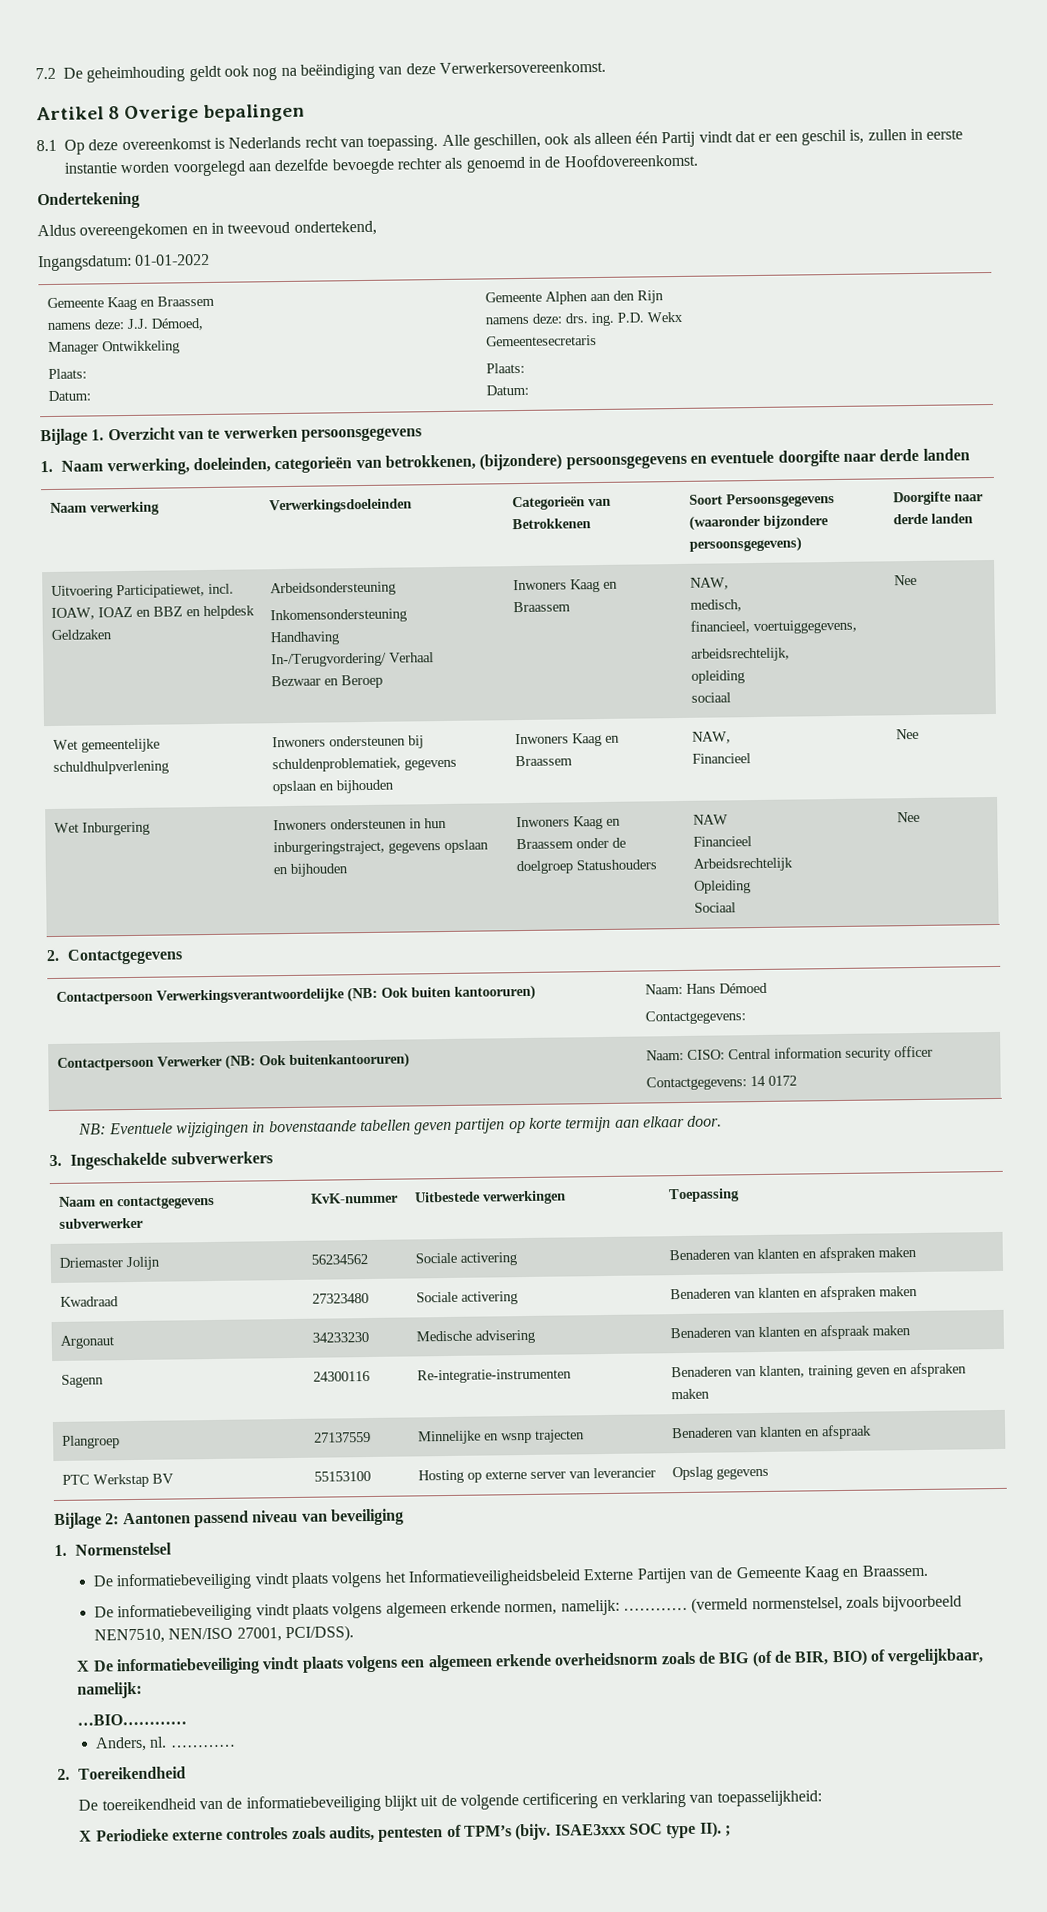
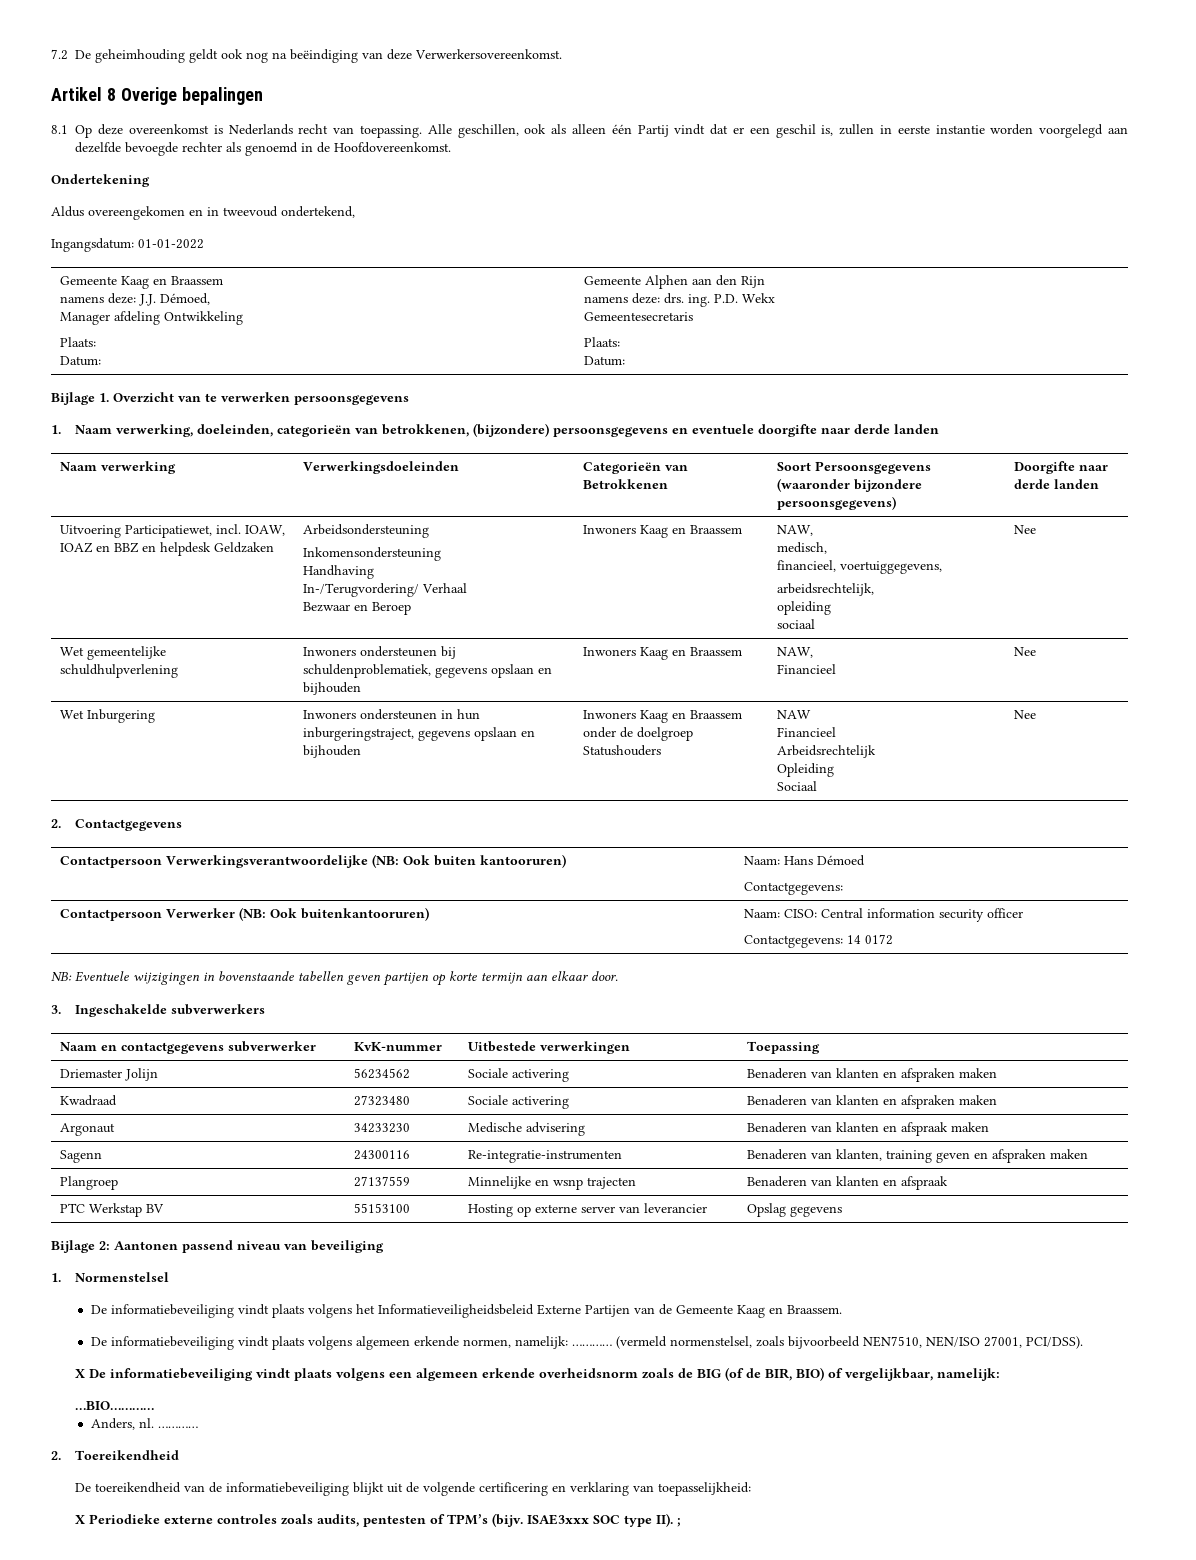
  Gemeente Kaag en Braassem
  namens deze: J.J. Démoed,
- Manager Ontwikkeling
+ Manager afdeling Ontwikkeling

